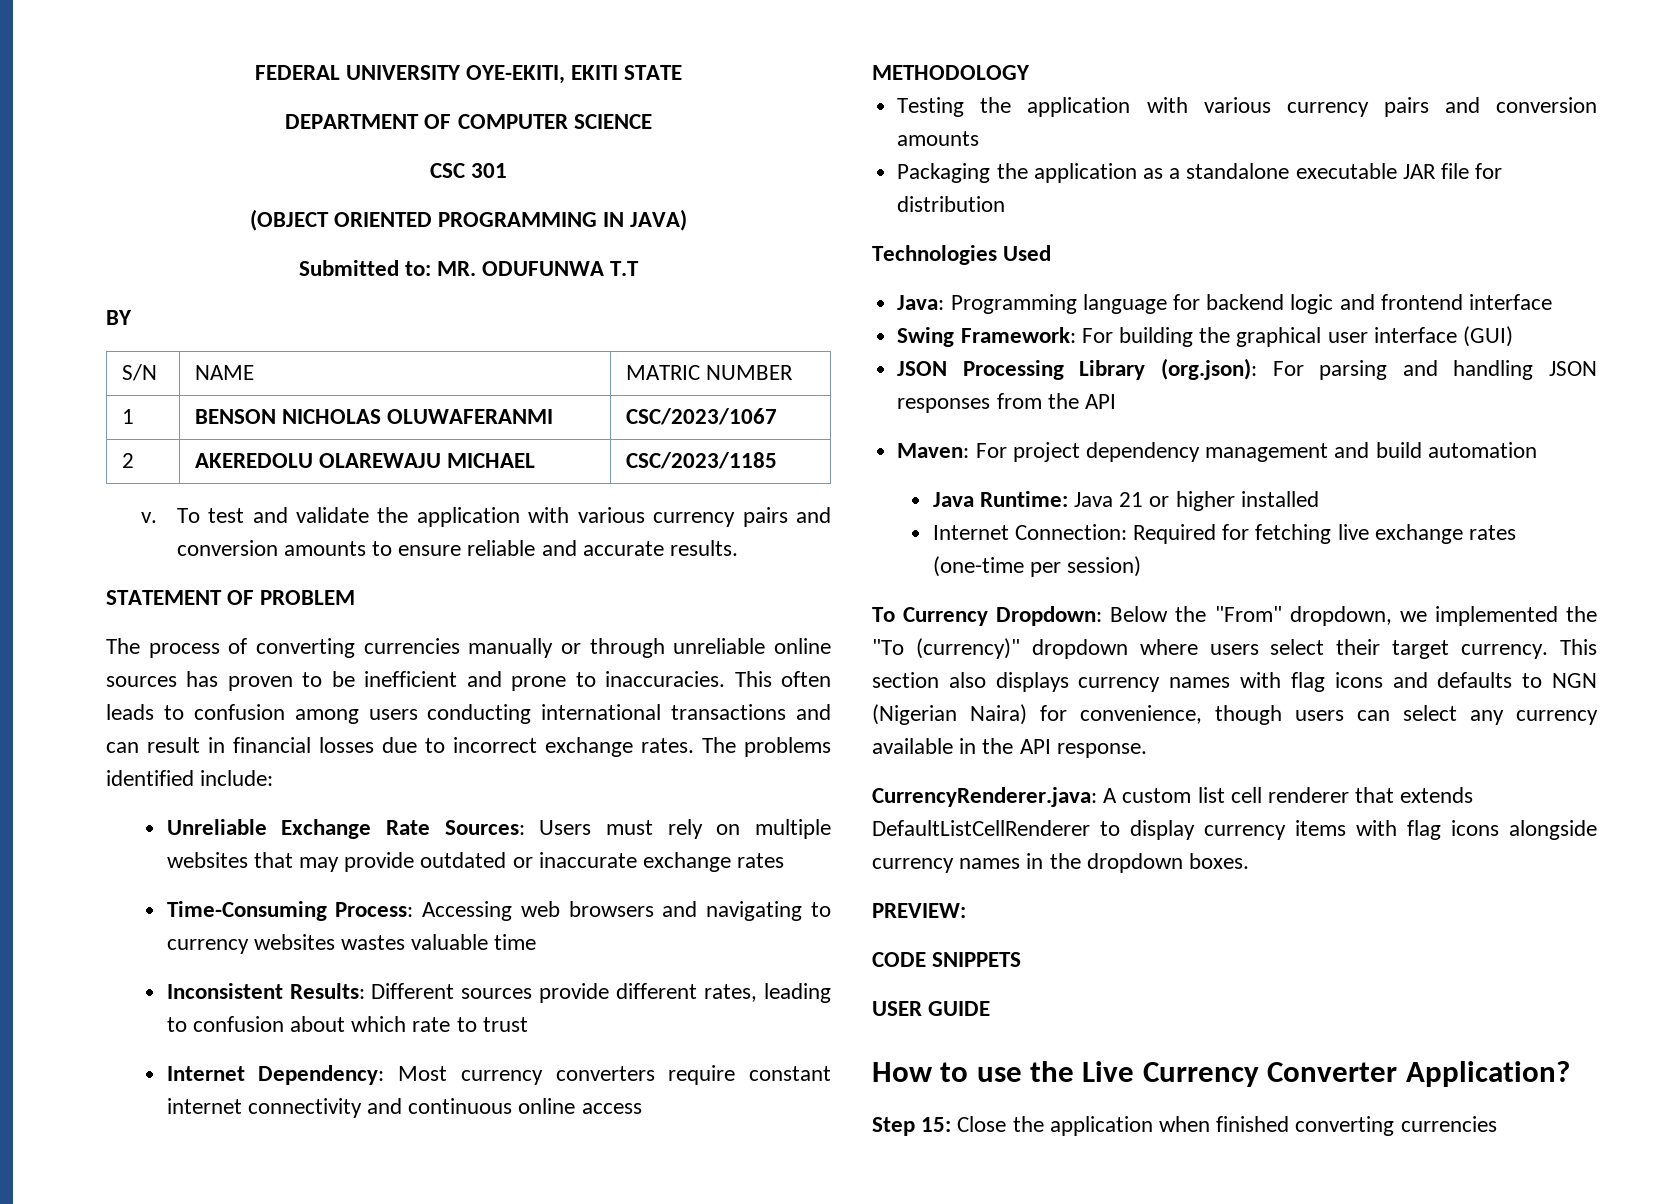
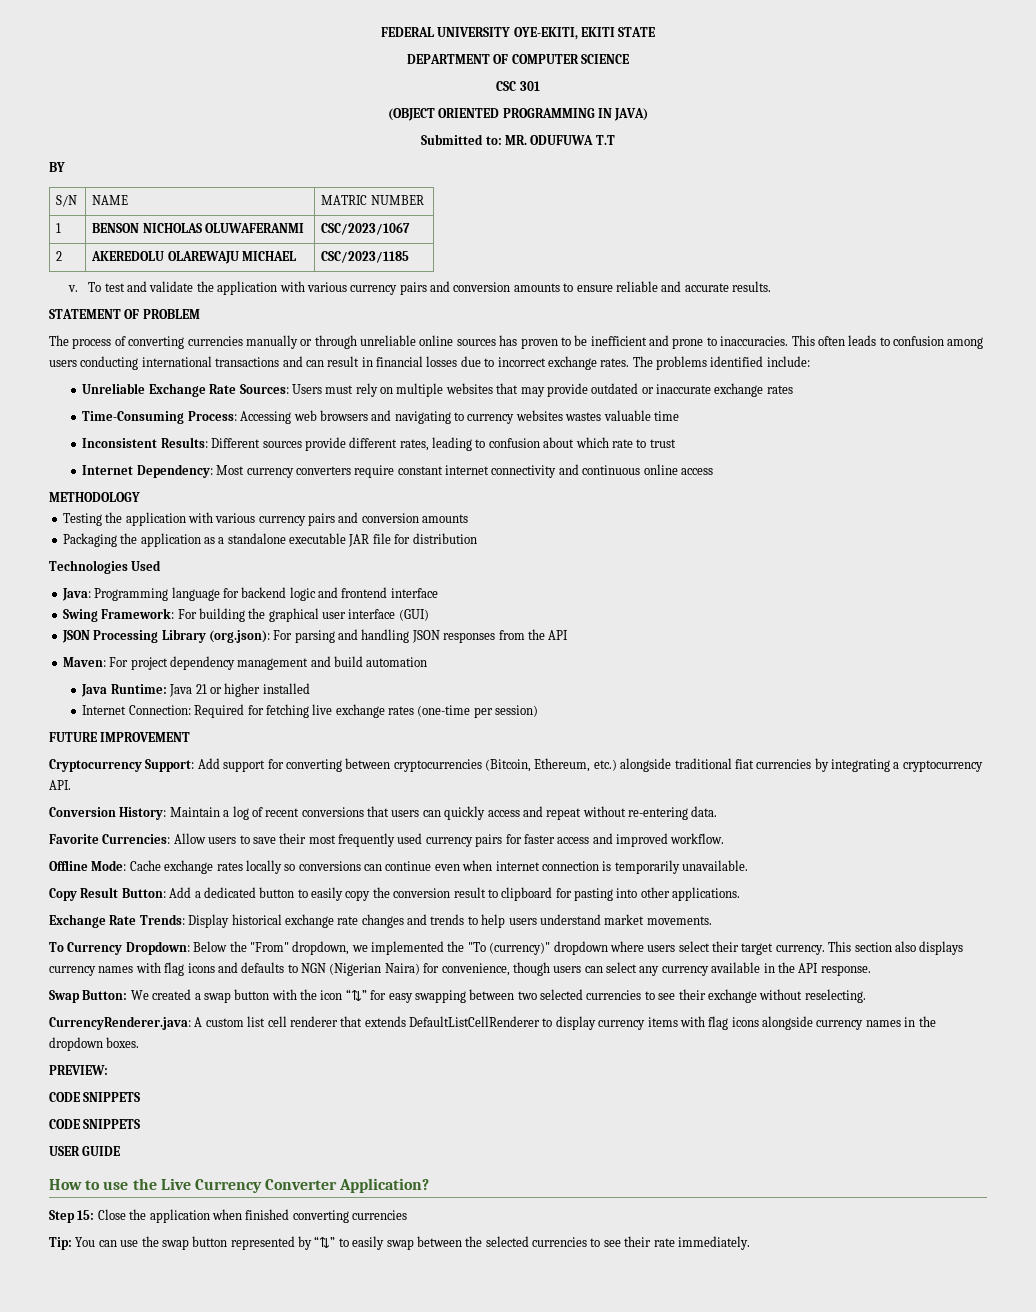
- Submitted to: MR. ODUFUNWA T.T
+ Submitted to: MR. ODUFUWA T.T
+ FUTURE IMPROVEMENT
+ Cryptocurrency Support: Add support for converting between cryptocurrencies (Bitcoin, Ethereum, etc.) alongside traditional fiat currencies by integrating a cryptocurrency API.
+ Conversion History: Maintain a log of recent conversions that users can quickly access and repeat without re-entering data.
+ Favorite Currencies: Allow users to save their most frequently used currency pairs for faster access and improved workflow.
+ Offline Mode: Cache exchange rates locally so conversions can continue even when internet connection is temporarily unavailable.
+ Copy Result Button: Add a dedicated button to easily copy the conversion result to clipboard for pasting into other applications.
+ Exchange Rate Trends: Display historical exchange rate changes and trends to help users understand market movements.
+ Swap Button: We created a swap button with the icon “⇅” for easy swapping between two selected currencies to see their exchange without reselecting.
  PREVIEW:
+ CODE SNIPPETS
+ Tip: You can use the swap button represented by “⇅” to easily swap between the selected currencies to see their rate immediately.

